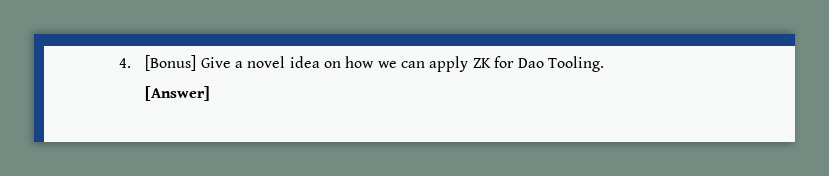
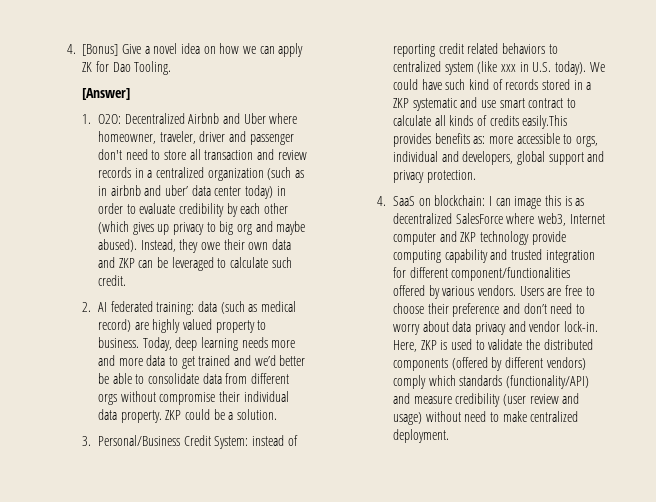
+ 1. O2O: Decentralized Airbnb and Uber where homeowner, traveler, driver and passenger don't need to store all transaction and review records in a centralized organization (such as in airbnb and uber’ data center today) in order to evaluate credibility by each other (which gives up privacy to big org and maybe abused). Instead, they owe their own data and ZKP can be leveraged to calculate such credit.
+ 2. AI federated training: data (such as medical record) are highly valued property to business. Today, deep learning needs more and more data to get trained and we’d better be able to consolidate data from different orgs without compromise their individual data property. ZKP could be a solution.
+ 3. Personal/Business Credit System: instead of reporting credit related behaviors to centralized system (like xxx in U.S. today). We could have such kind of records stored in a ZKP systematic and use smart contract to calculate all kinds of credits easily.This provides benefits as: more accessible to orgs, individual and developers, global support and privacy protection.
+ 4. SaaS on blockchain: I can image this is as decentralized SalesForce where web3, Internet computer and ZKP technology provide computing capability and trusted integration for different component/functionalities offered by various vendors. Users are free to choose their preference and don’t need to worry about data privacy and vendor lock-in. Here, ZKP is used to validate the distributed components (offered by different vendors) comply which standards (functionality/API) and measure credibility (user review and usage) without need to make centralized deployment.

